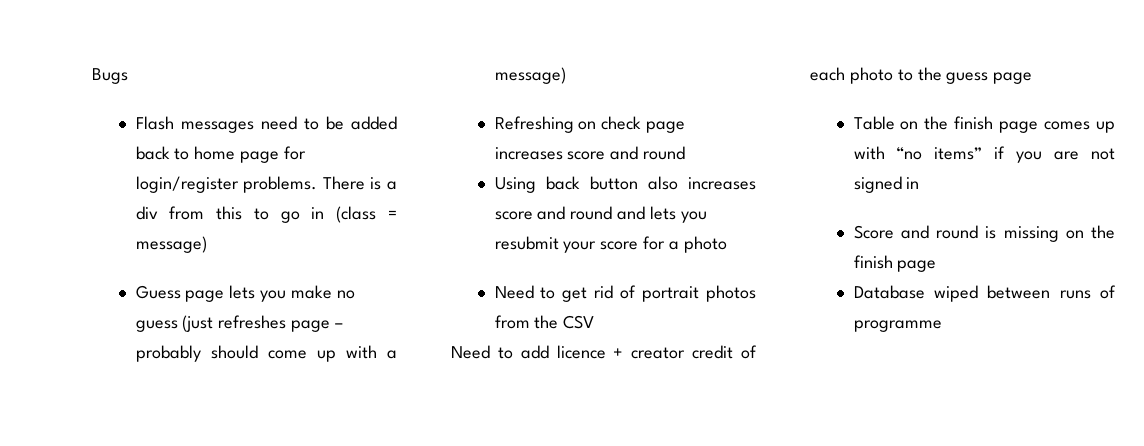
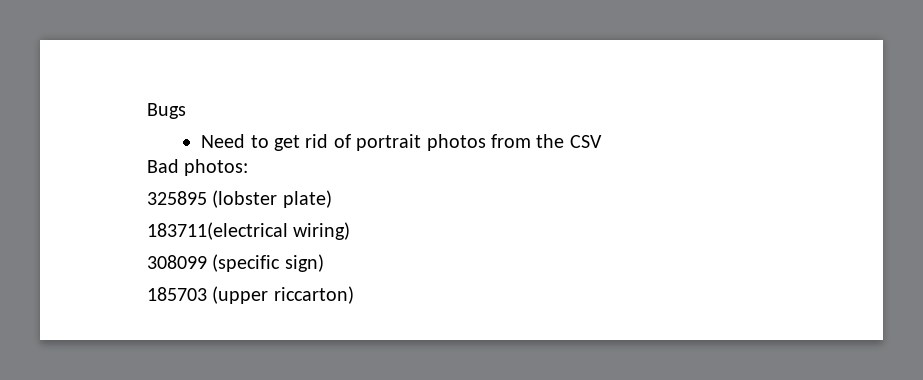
- Flash messages need to be added back to home page for login/register problems. There is a div from this to go in (class = message)
- Guess page lets you make no guess (just refreshes page – probably should come up with a message)
- Refreshing on check page increases score and round
- Using back button also increases score and round and lets you resubmit your score for a photo
- Need to add licence + creator credit of each photo to the guess page
- Table on the finish page comes up with “no items” if you are not signed in
- Score and round is missing on the finish page
- Database wiped between runs of programme
+ Bad photos:
+ 325895 (lobster plate)
+ 183711(electrical wiring)
+ 308099 (specific sign)
+ 185703 (upper riccarton)

